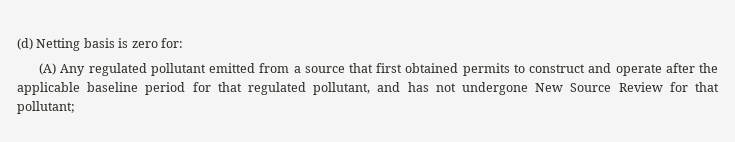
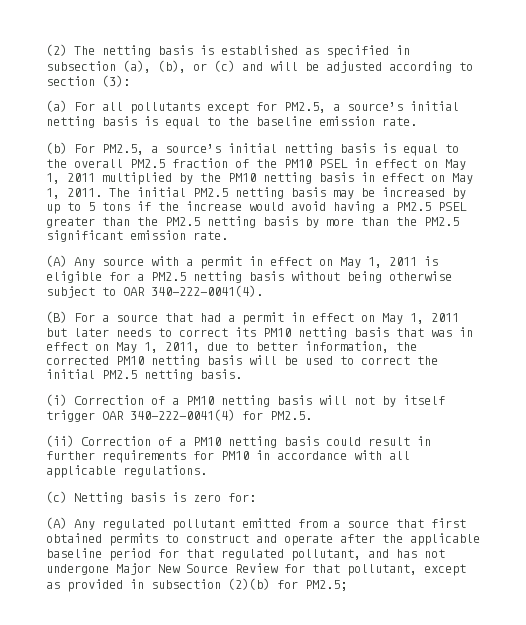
- (d) Netting basis is zero for:
+ (2) The netting basis is established as specified in subsection (a), (b), or (c) and will be adjusted according to section (3):
+ (a) For all pollutants except for PM2.5, a source’s initial netting basis is equal to the baseline emission rate.
+ (b) For PM2.5, a source’s initial netting basis is equal to the overall PM2.5 fraction of the PM10 PSEL in effect on May 1, 2011 multiplied by the PM10 netting basis in effect on May 1, 2011. The initial PM2.5 netting basis may be increased by up to 5 tons if the increase would avoid having a PM2.5 PSEL greater than the PM2.5 netting basis by more than the PM2.5 significant emission rate.
+ (A) Any source with a permit in effect on May 1, 2011 is eligible for a PM2.5 netting basis without being otherwise subject to OAR 340-222-0041(4).
+ (B) For a source that had a permit in effect on May 1, 2011 but later needs to correct its PM10 netting basis that was in effect on May 1, 2011, due to better information, the corrected PM10 netting basis will be used to correct the initial PM2.5 netting basis.
+ (i) Correction of a PM10 netting basis will not by itself trigger OAR 340-222-0041(4) for PM2.5.
+ (ii) Correction of a PM10 netting basis could result in further requirements for PM10 in accordance with all applicable regulations.
+ (c) Netting basis is zero for:
- (A) Any regulated pollutant emitted from a source that first obtained permits to construct and operate after the applicable baseline period for that regulated pollutant, and has not undergone New Source Review for that pollutant;
+ (A) Any regulated pollutant emitted from a source that first obtained permits to construct and operate after the applicable baseline period for that regulated pollutant, and has not undergone Major New Source Review for that pollutant, except as provided in subsection (2)(b) for PM2.5;

